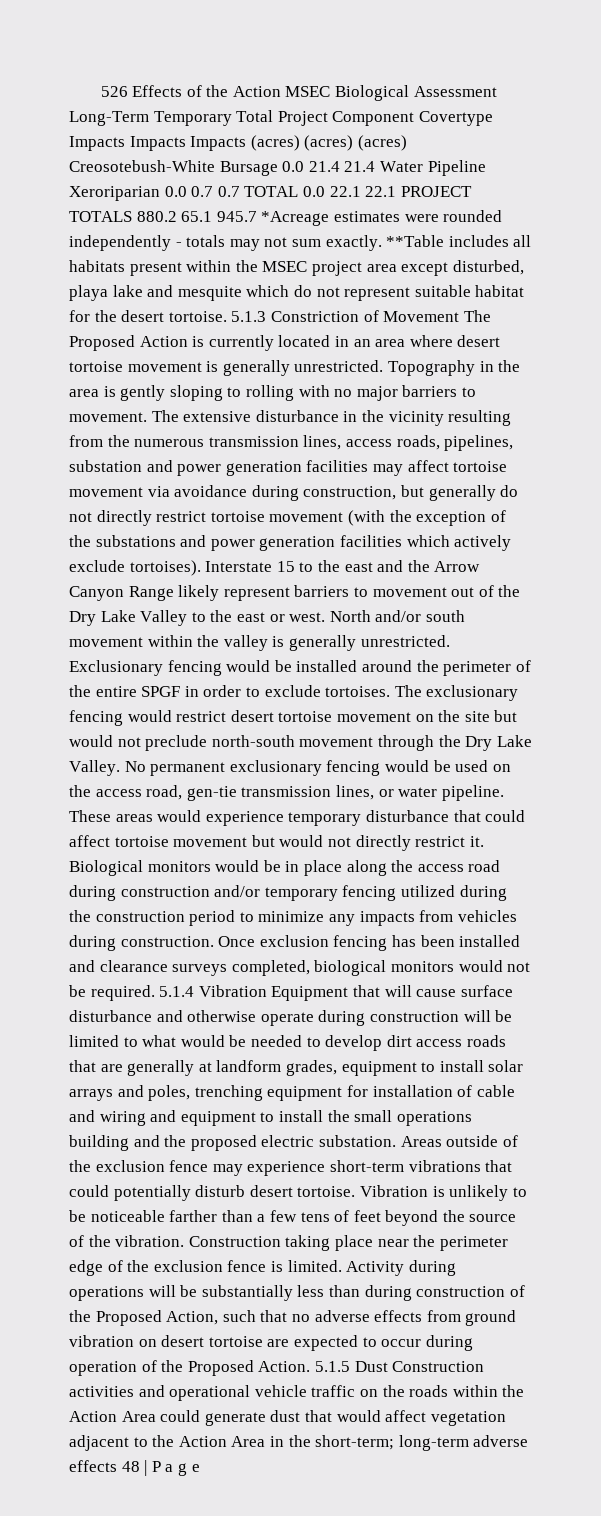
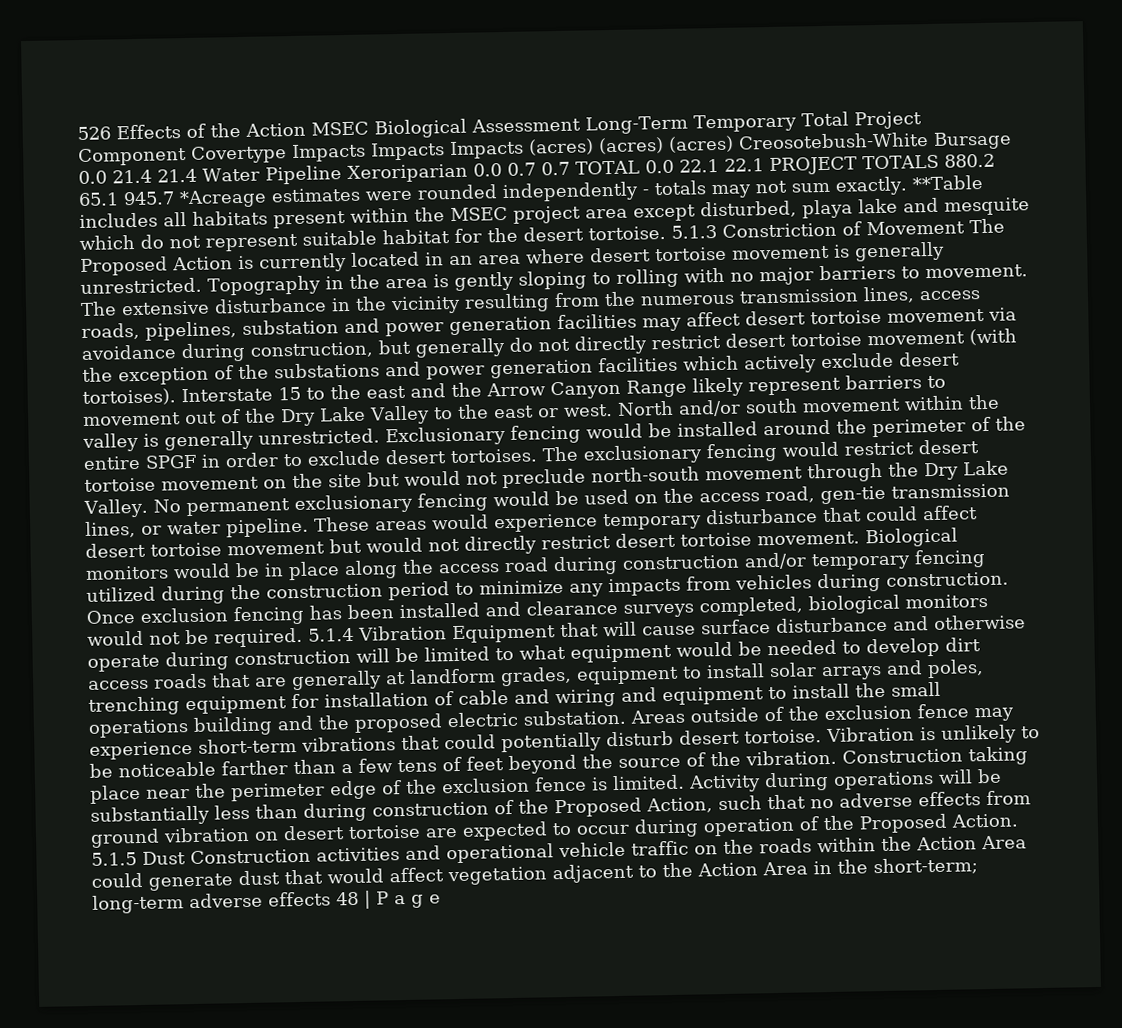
- The extensive disturbance in the vicinity resulting from the numerous transmission lines, access roads, pipelines, substation and power generation facilities may affect tortoise movement via avoidance during construction, but generally do not directly restrict tortoise movement (with the exception of the substations and power generation facilities which actively exclude tortoises).
+ The extensive disturbance in the vicinity resulting from the numerous transmission lines, access roads, pipelines, substation and power generation facilities may affect desert tortoise movement via avoidance during construction, but generally do not directly restrict desert tortoise movement (with the exception of the substations and power generation facilities which actively exclude desert tortoises).
- Exclusionary fencing would be installed around the perimeter of the entire SPGF in order to exclude tortoises.
+ Exclusionary fencing would be installed around the perimeter of the entire SPGF in order to exclude desert tortoises.
- These areas would experience temporary disturbance that could affect tortoise movement but would not directly restrict it.
+ These areas would experience temporary disturbance that could affect desert tortoise movement but would not directly restrict desert tortoise movement.
- 5.1.4 Vibration Equipment that will cause surface disturbance and otherwise operate during construction will be limited to what would be needed to develop dirt access roads that are generally at landform grades, equipment to install solar arrays and poles, trenching equipment for installation of cable and wiring and equipment to install the small operations building and the proposed electric substation.
+ 5.1.4 Vibration Equipment that will cause surface disturbance and otherwise operate during construction will be limited to what equipment would be needed to develop dirt access roads that are generally at landform grades, equipment to install solar arrays and poles, trenching equipment for installation of cable and wiring and equipment to install the small operations building and the proposed electric substation.

